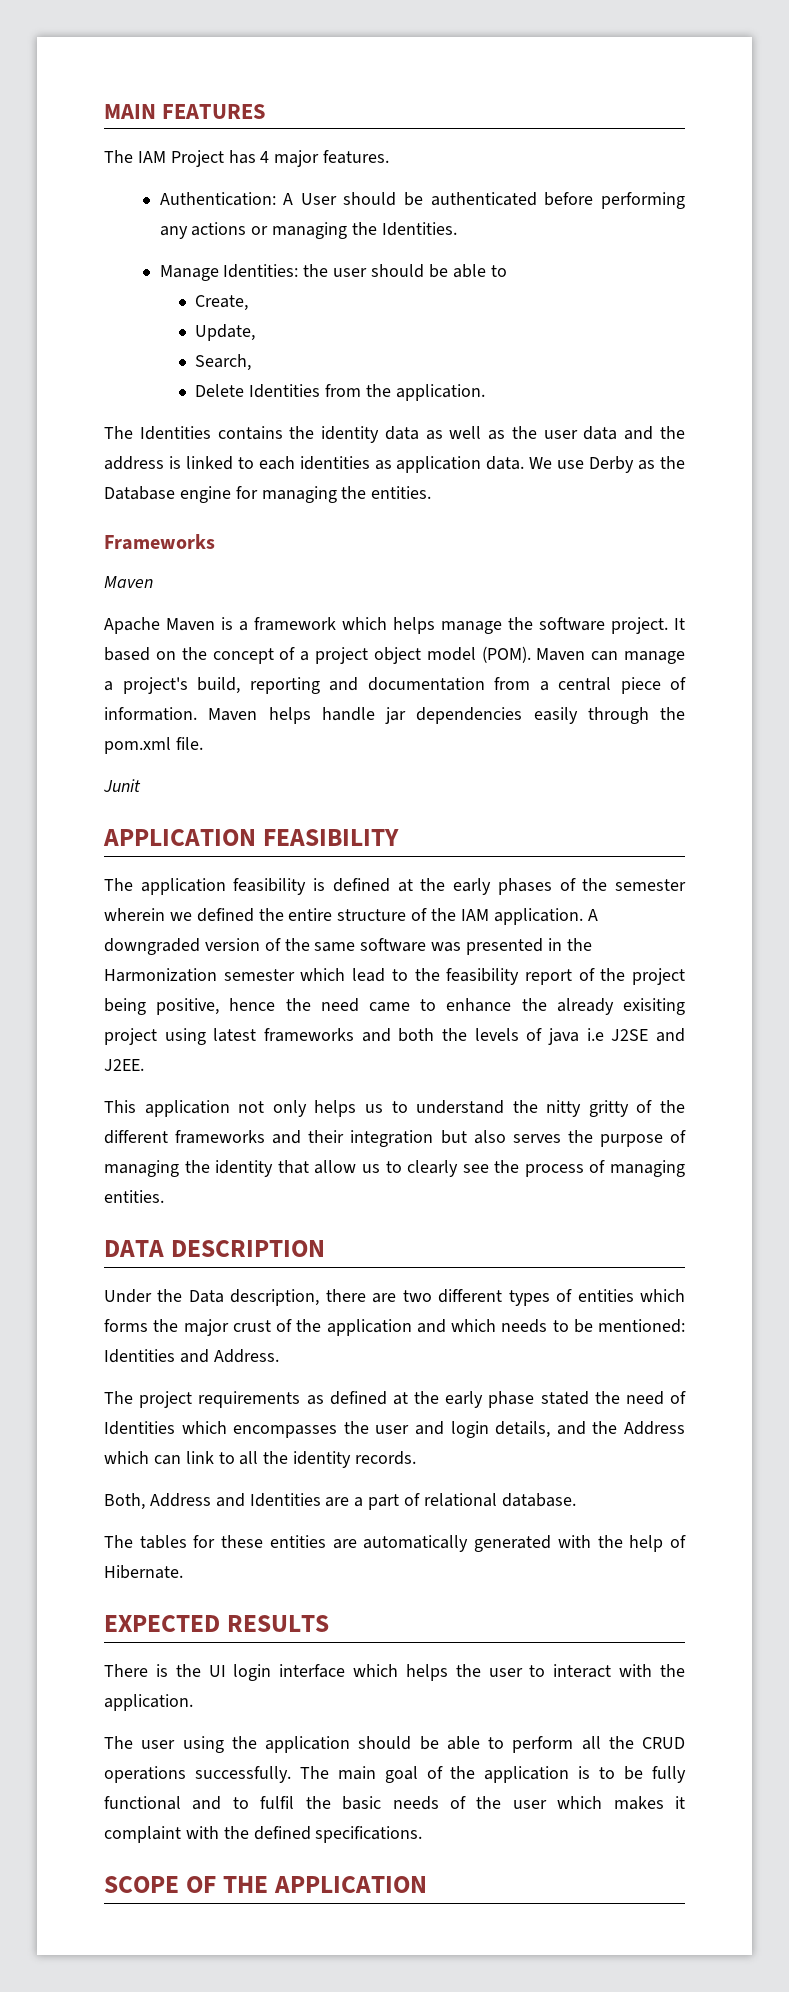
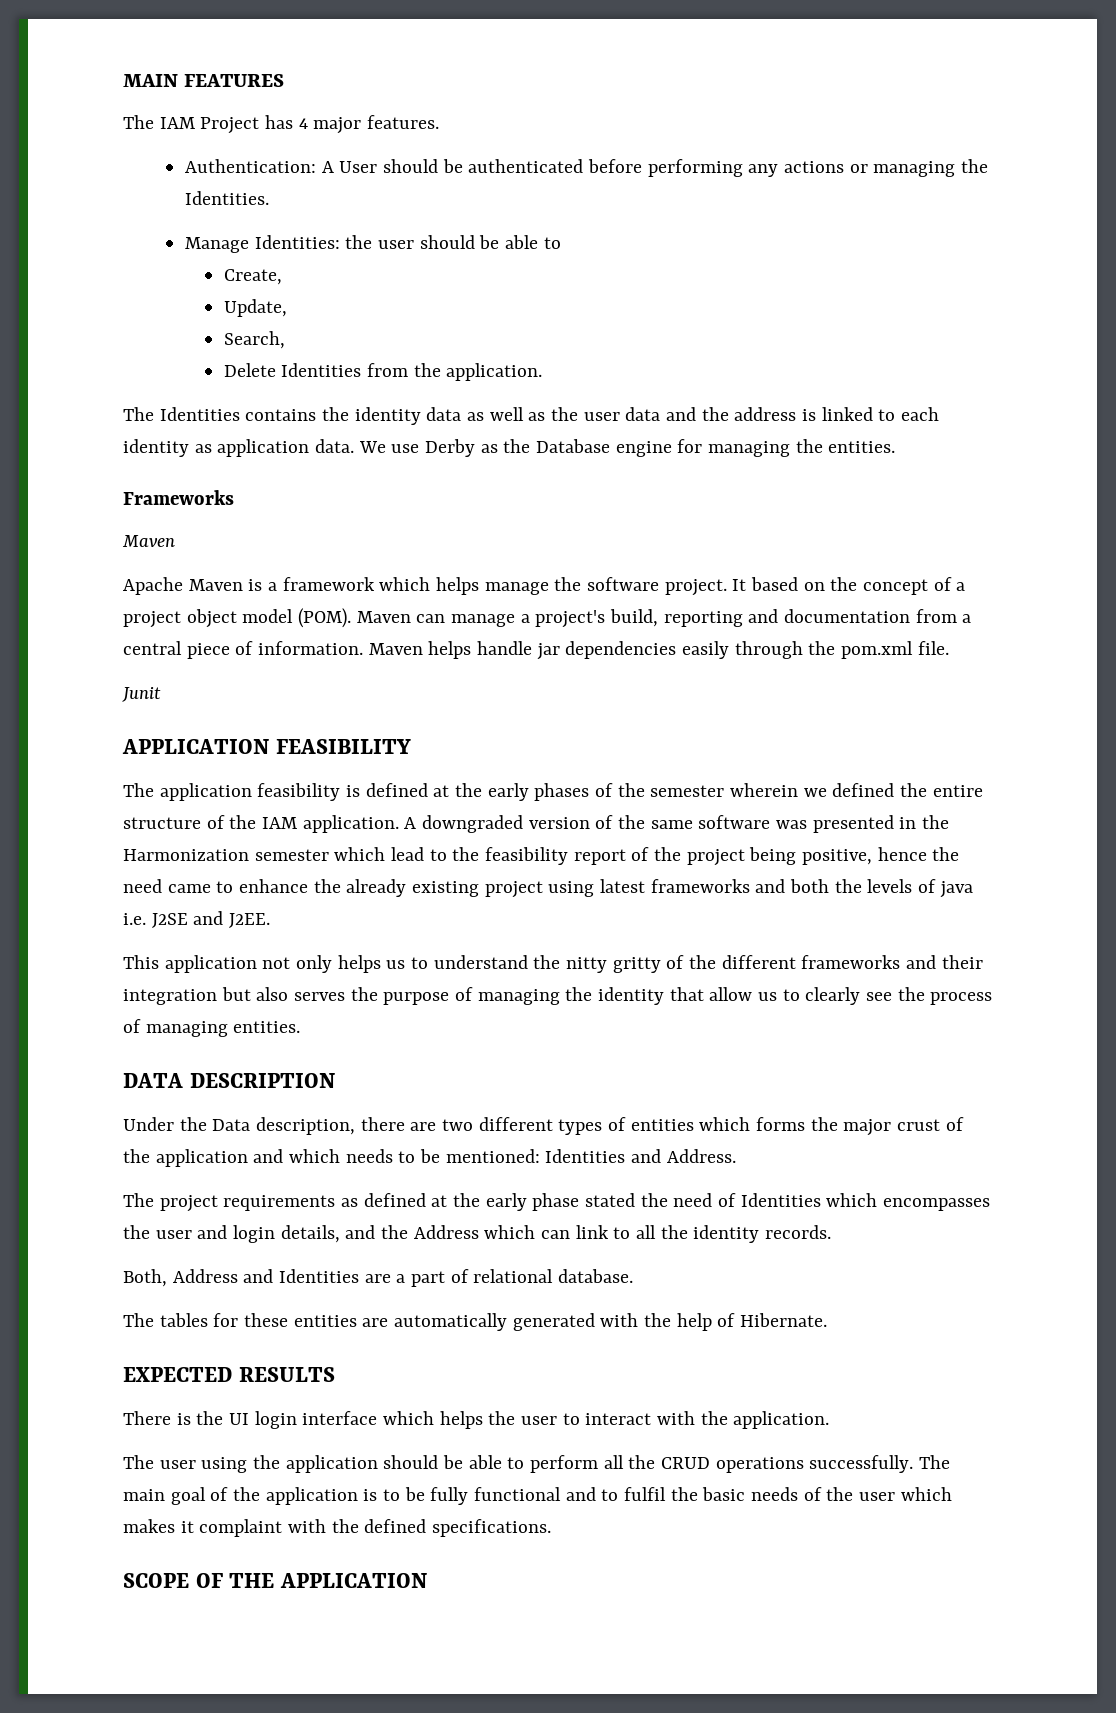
- The Identities contains the identity data as well as the user data and the address is linked to each identities as application data.
+ The Identities contains the identity data as well as the user data and the address is linked to each identity as application data.
- A downgraded version of the same software was presented in the Harmonization semester which lead to the feasibility report of the project being positive, hence the need came to enhance the already exisiting project using latest frameworks and both the levels of java i.e J2SE and J2EE.
+ A downgraded version of the same software was presented in the Harmonization semester which lead to the feasibility report of the project being positive, hence the need came to enhance the already existing project using latest frameworks and both the levels of java i.e. J2SE and J2EE.

